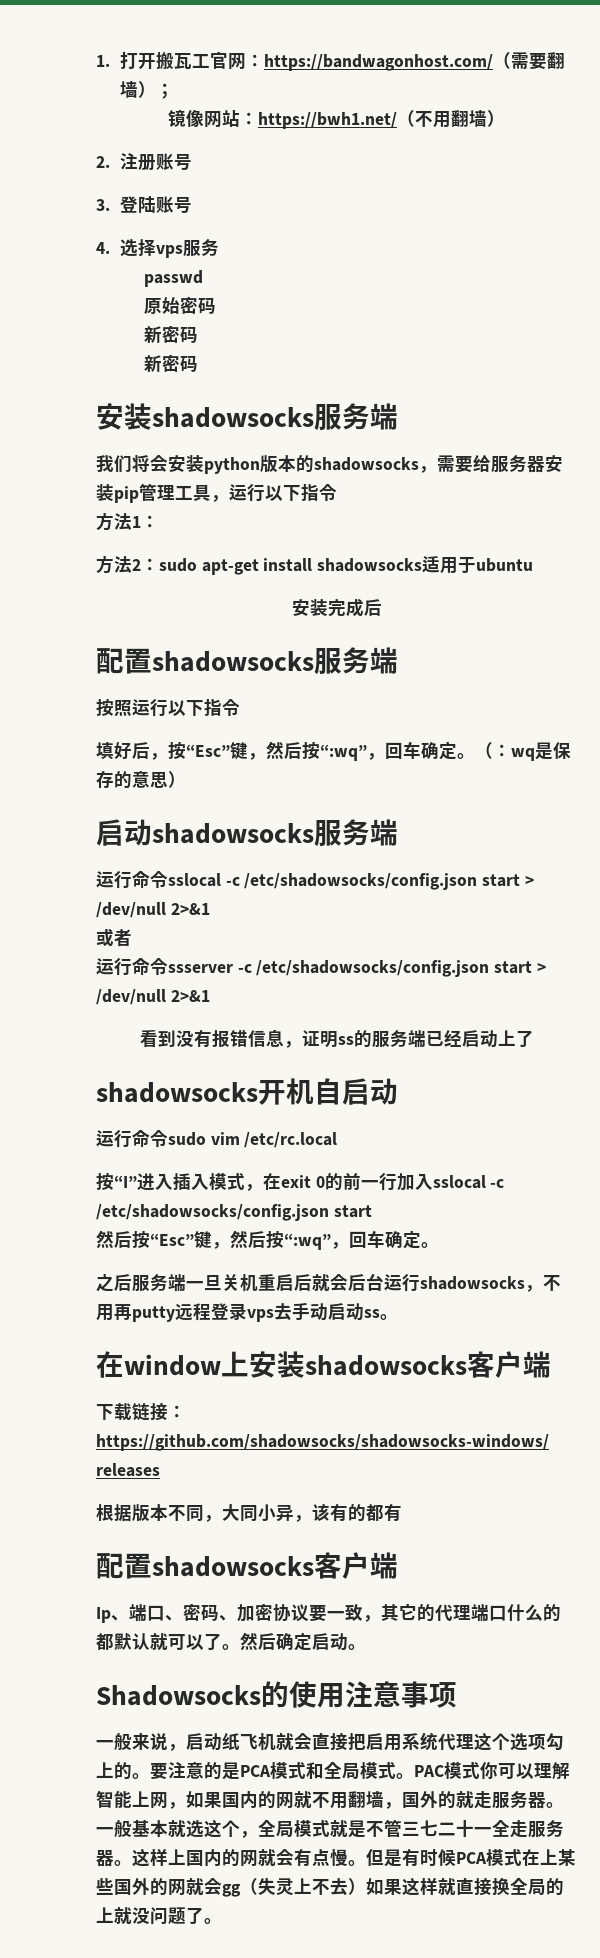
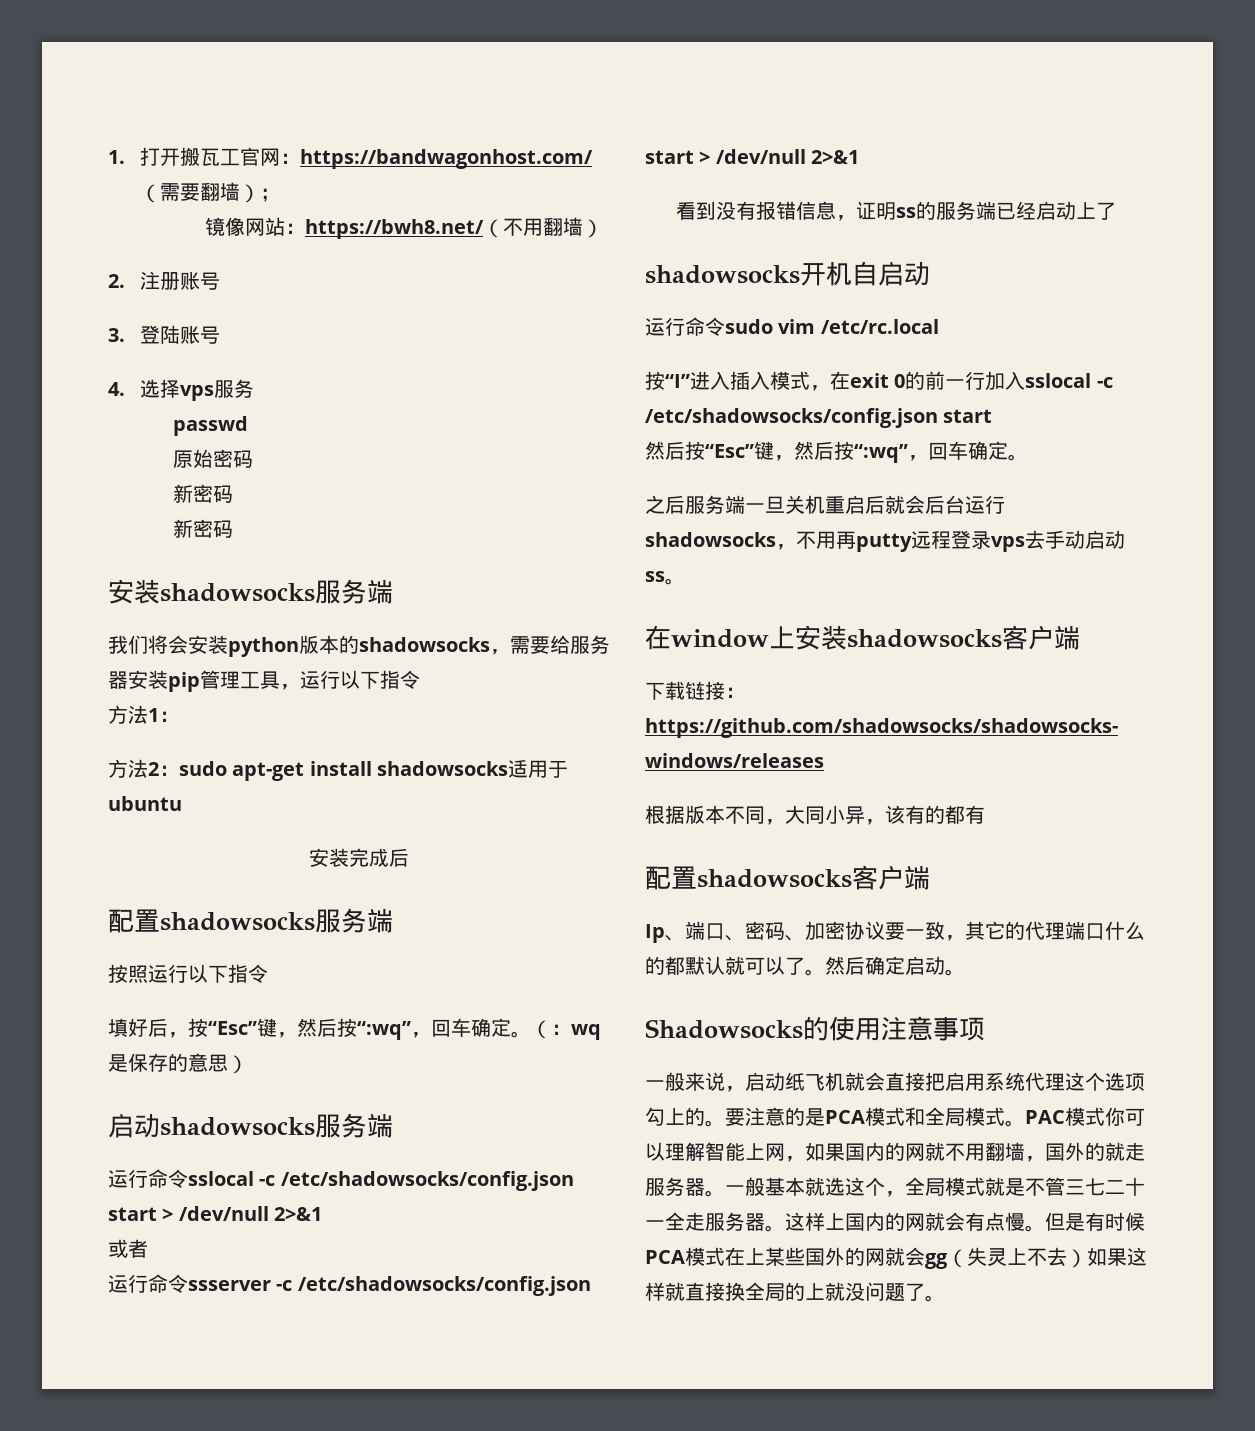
- 镜像网站：https://bwh1.net/（不用翻墙）
+ 镜像网站：https://bwh8.net/（不用翻墙）

